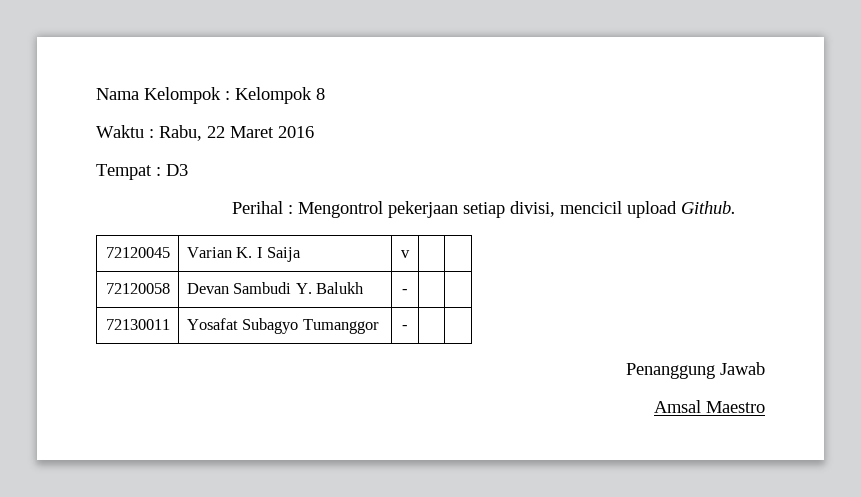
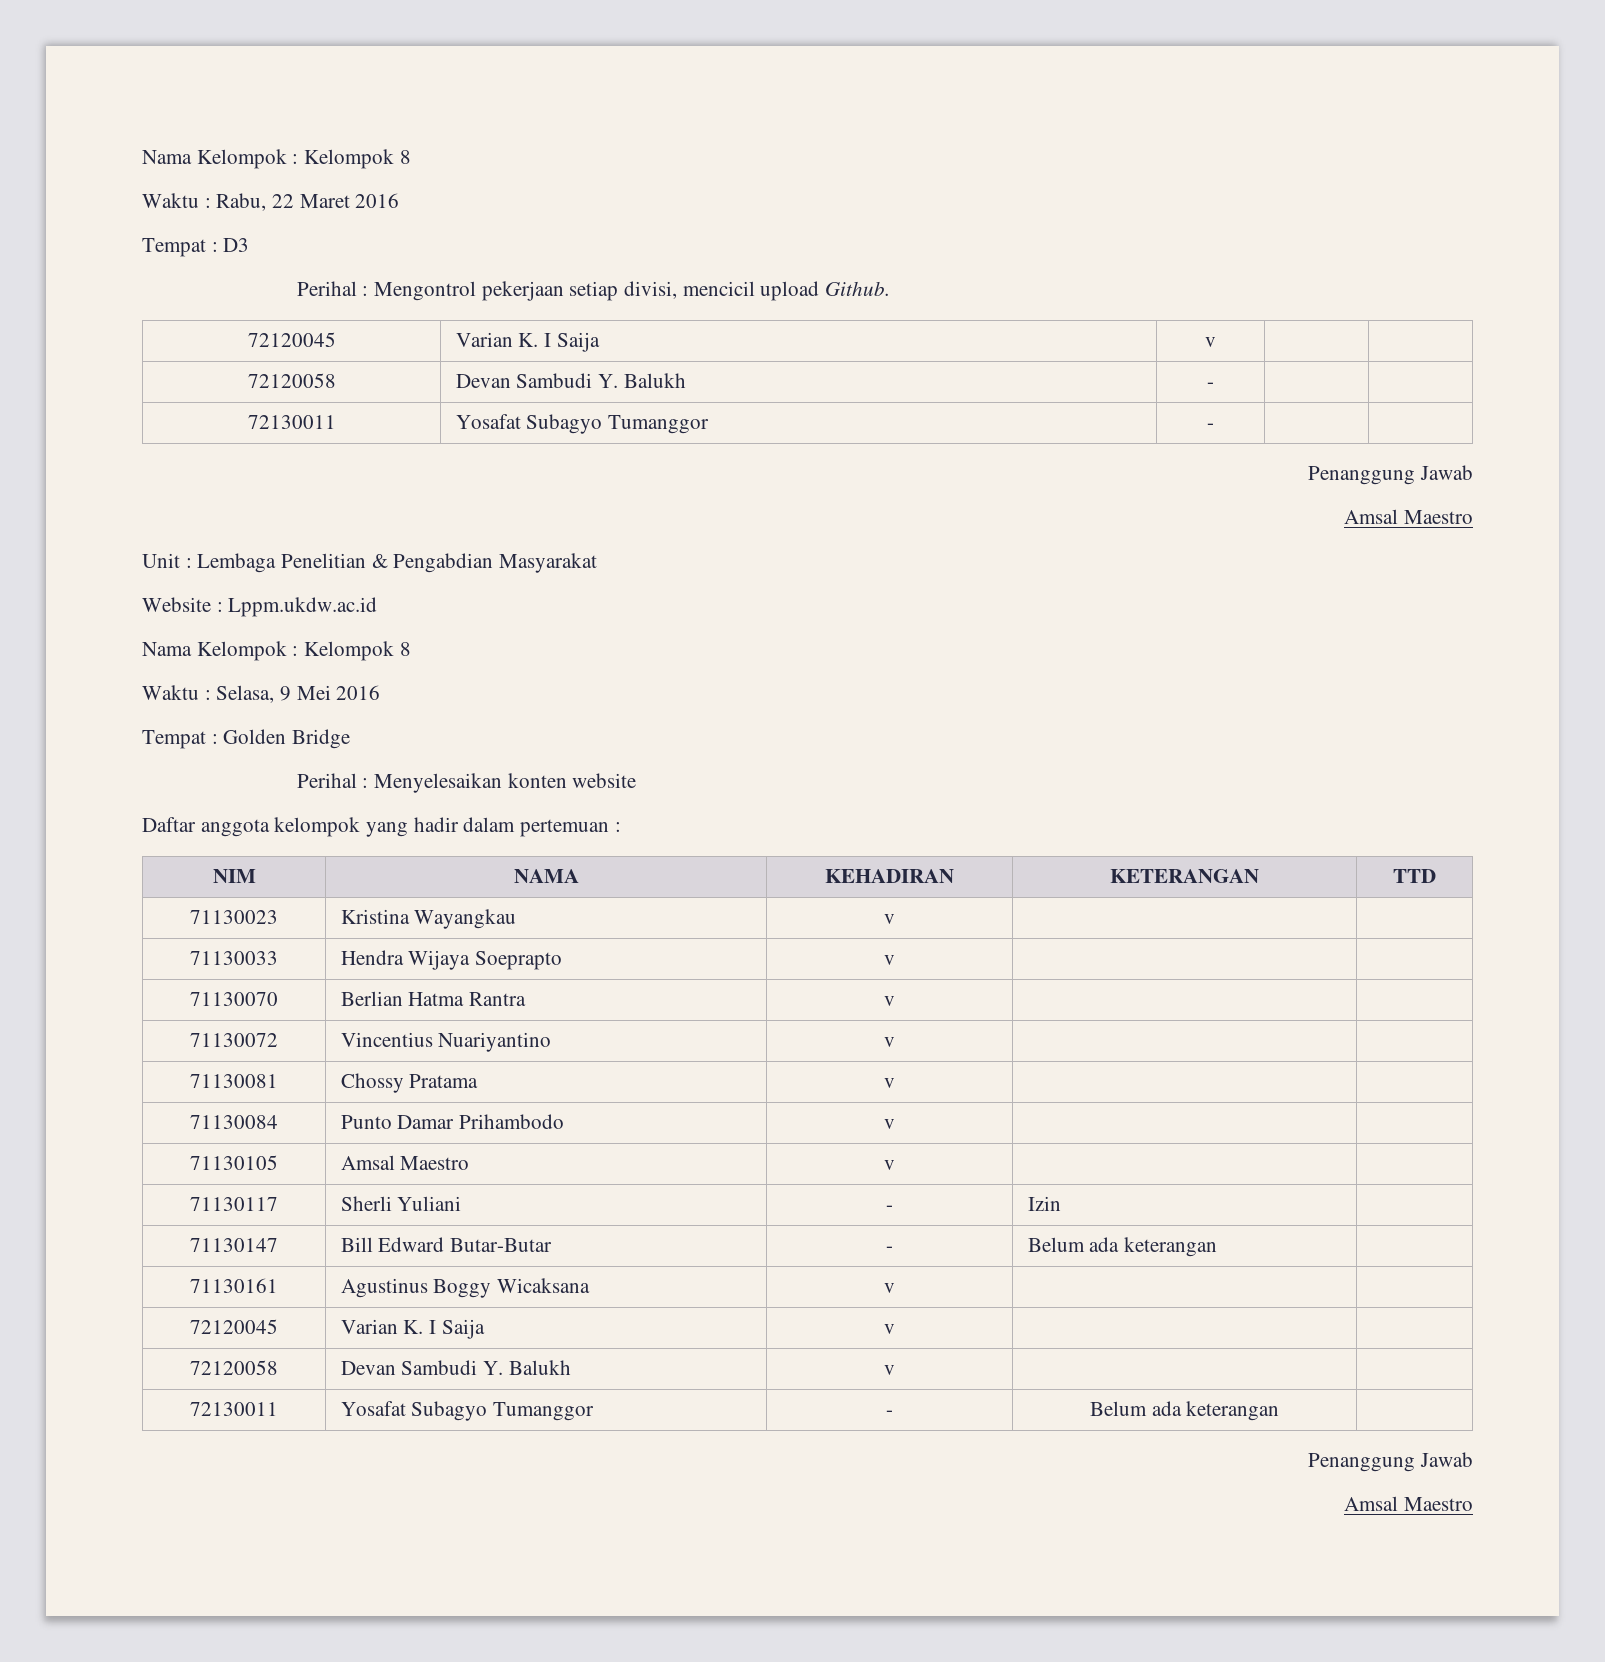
+ Unit : Lembaga Penelitian & Pengabdian Masyarakat
+ Website : Lppm.ukdw.ac.id
+ Nama Kelompok : Kelompok 8
+ Waktu : Selasa, 9 Mei 2016
+ Tempat : Golden Bridge
+ Perihal : Menyelesaikan konten website
+ Daftar anggota kelompok yang hadir dalam pertemuan :
+ NIM | NAMA | KEHADIRAN | KETERANGAN | TTD
+ 71130023 | Kristina Wayangkau | v | |
+ 71130033 | Hendra Wijaya Soeprapto | v | |
+ 71130070 | Berlian Hatma Rantra | v | |
+ 71130072 | Vincentius Nuariyantino | v | |
+ 71130081 | Chossy Pratama | v | |
+ 71130084 | Punto Damar Prihambodo | v | |
+ 71130105 | Amsal Maestro | v | |
+ 71130117 | Sherli Yuliani | - | Izin |
+ 71130147 | Bill Edward Butar-Butar | - | Belum ada keterangan |
+ 71130161 | Agustinus Boggy Wicaksana | v | |
+ 72120045 | Varian K. I Saija | v | |
+ 72120058 | Devan Sambudi Y. Balukh | v | |
+ 72130011 | Yosafat Subagyo Tumanggor | - | Belum ada keterangan |
+ Penanggung Jawab
+ Amsal Maestro

